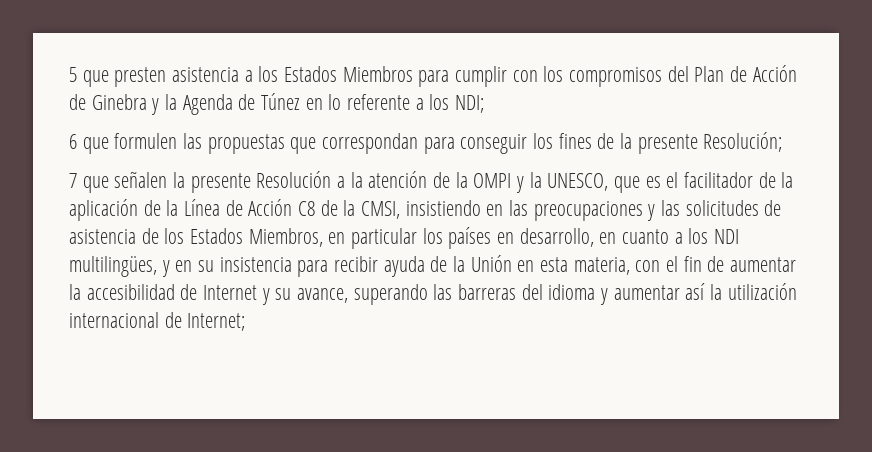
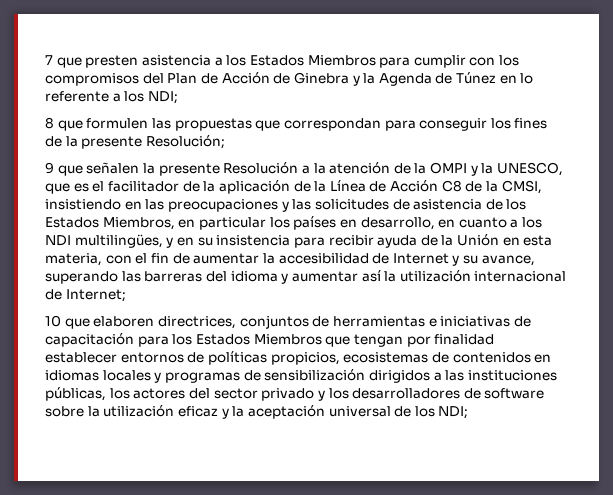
- 5 que presten asistencia a los Estados Miembros para cumplir con los compromisos del Plan de Acción de Ginebra y la Agenda de Túnez en lo referente a los NDI;
+ 7 que presten asistencia a los Estados Miembros para cumplir con los compromisos del Plan de Acción de Ginebra y la Agenda de Túnez en lo referente a los NDI;
- 6 que formulen las propuestas que correspondan para conseguir los fines de la presente Resolución;
+ 8 que formulen las propuestas que correspondan para conseguir los fines de la presente Resolución;
- 7 que señalen la presente Resolución a la atención de la OMPI y la UNESCO, que es el facilitador de la aplicación de la Línea de Acción C8 de la CMSI, insistiendo en las preocupaciones y las solicitudes de asistencia de los Estados Miembros, en particular los países en desarrollo, en cuanto a los NDI multilingües, y en su insistencia para recibir ayuda de la Unión en esta materia, con el fin de aumentar la accesibilidad de Internet y su avance, superando las barreras del idioma y aumentar así la utilización internacional de Internet;
+ 9 que señalen la presente Resolución a la atención de la OMPI y la UNESCO, que es el facilitador de la aplicación de la Línea de Acción C8 de la CMSI, insistiendo en las preocupaciones y las solicitudes de asistencia de los Estados Miembros, en particular los países en desarrollo, en cuanto a los NDI multilingües, y en su insistencia para recibir ayuda de la Unión en esta materia, con el fin de aumentar la accesibilidad de Internet y su avance, superando las barreras del idioma y aumentar así la utilización internacional de Internet;
+ 10 que elaboren directrices, conjuntos de herramientas e iniciativas de capacitación para los Estados Miembros que tengan por finalidad establecer entornos de políticas propicios, ecosistemas de contenidos en idiomas locales y programas de sensibilización dirigidos a las instituciones públicas, los actores del sector privado y los desarrolladores de software sobre la utilización eficaz y la aceptación universal de los NDI;

